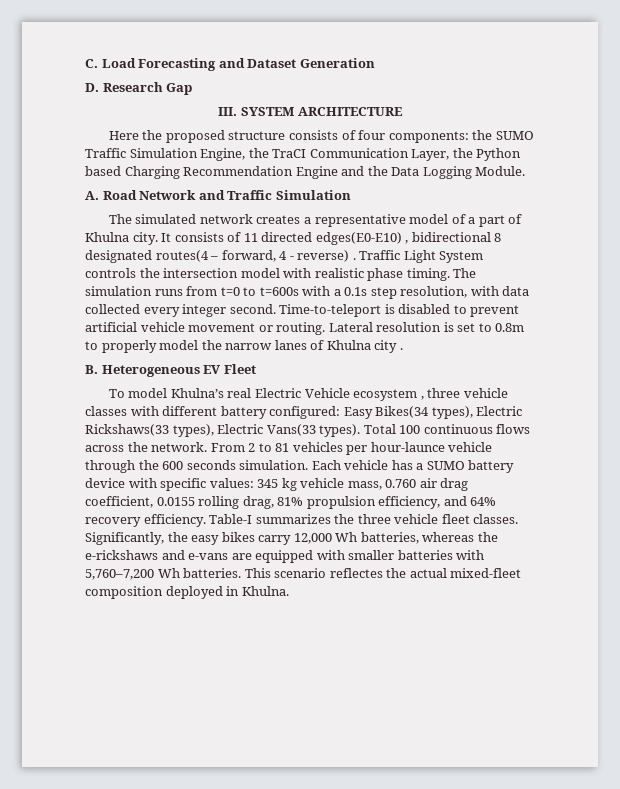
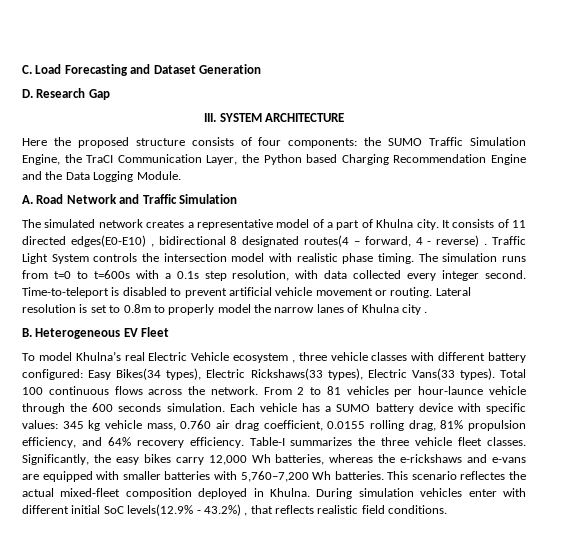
+ During simulation vehicles enter with different initial SoC levels(12.9% - 43.2%) , that reflects realistic field conditions.

